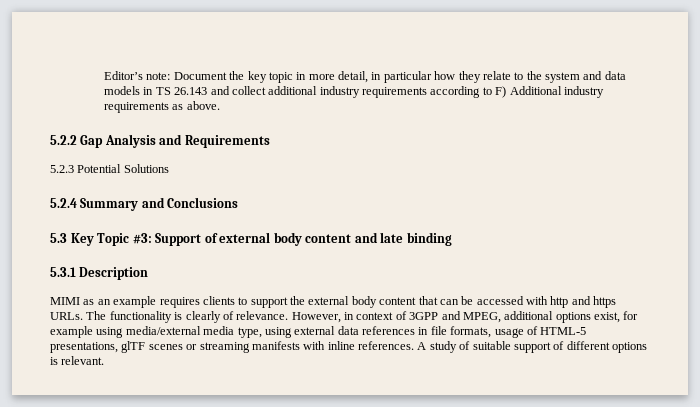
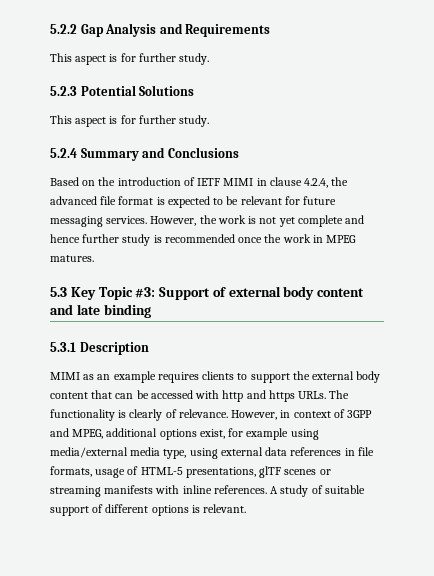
- Editor’s note: Document the key topic in more detail, in particular how they relate to the system and data models in TS 26.143 and collect additional industry requirements according to F) Additional industry requirements as above.
  5.2.2 Gap Analysis and Requirements
+ This aspect is for further study.
  5.2.3 Potential Solutions
+ This aspect is for further study.
  5.2.4 Summary and Conclusions
+ Based on the introduction of IETF MIMI in clause 4.2.4, the advanced file format is expected to be relevant for future messaging services. However, the work is not yet complete and hence further study is recommended once the work in MPEG matures.

